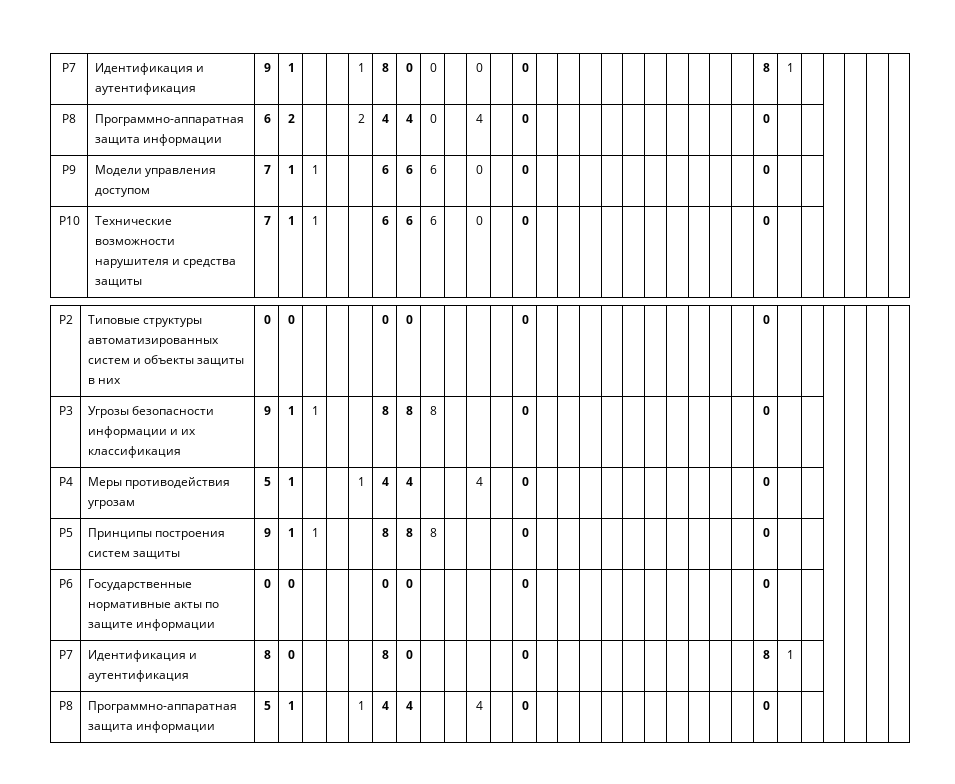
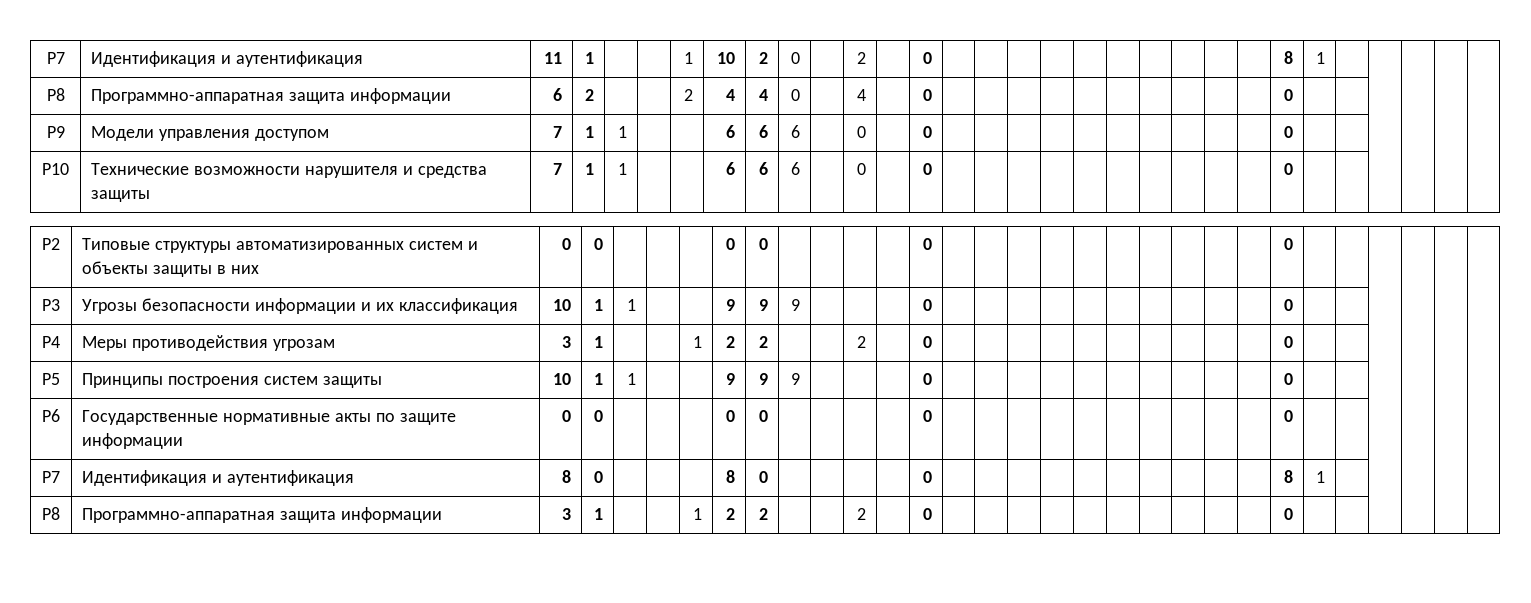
- Р7 | Идентификация и аутентификация | 9 | 1 | | | 1 | 8 | 0 | 0 | | 0 | | 0 | | | | | | | | | | | 8 | 1 | | | | |
+ Р7 | Идентификация и аутентификация | 11 | 1 | | | 1 | 10 | 2 | 0 | | 2 | | 0 | | | | | | | | | | | 8 | 1 | | | | |
- Р3 | Угрозы безопасности информации и их классификация | 9 | 1 | 1 | | | 8 | 8 | 8 | | | | 0 | | | | | | | | | | | 0 | | | | | |
+ Р3 | Угрозы безопасности информации и их классификация | 10 | 1 | 1 | | | 9 | 9 | 9 | | | | 0 | | | | | | | | | | | 0 | | | | | |
- Р4 | Меры противодействия угрозам | 5 | 1 | | | 1 | 4 | 4 | | | 4 | | 0 | | | | | | | | | | | 0 | | | | | |
+ Р4 | Меры противодействия угрозам | 3 | 1 | | | 1 | 2 | 2 | | | 2 | | 0 | | | | | | | | | | | 0 | | | | | |
- Р5 | Принципы построения систем защиты | 9 | 1 | 1 | | | 8 | 8 | 8 | | | | 0 | | | | | | | | | | | 0 | | | | | |
+ Р5 | Принципы построения систем защиты | 10 | 1 | 1 | | | 9 | 9 | 9 | | | | 0 | | | | | | | | | | | 0 | | | | | |
- Р8 | Программно-аппаратная защита информации | 5 | 1 | | | 1 | 4 | 4 | | | 4 | | 0 | | | | | | | | | | | 0 | | | | | |
+ Р8 | Программно-аппаратная защита информации | 3 | 1 | | | 1 | 2 | 2 | | | 2 | | 0 | | | | | | | | | | | 0 | | | | | |

